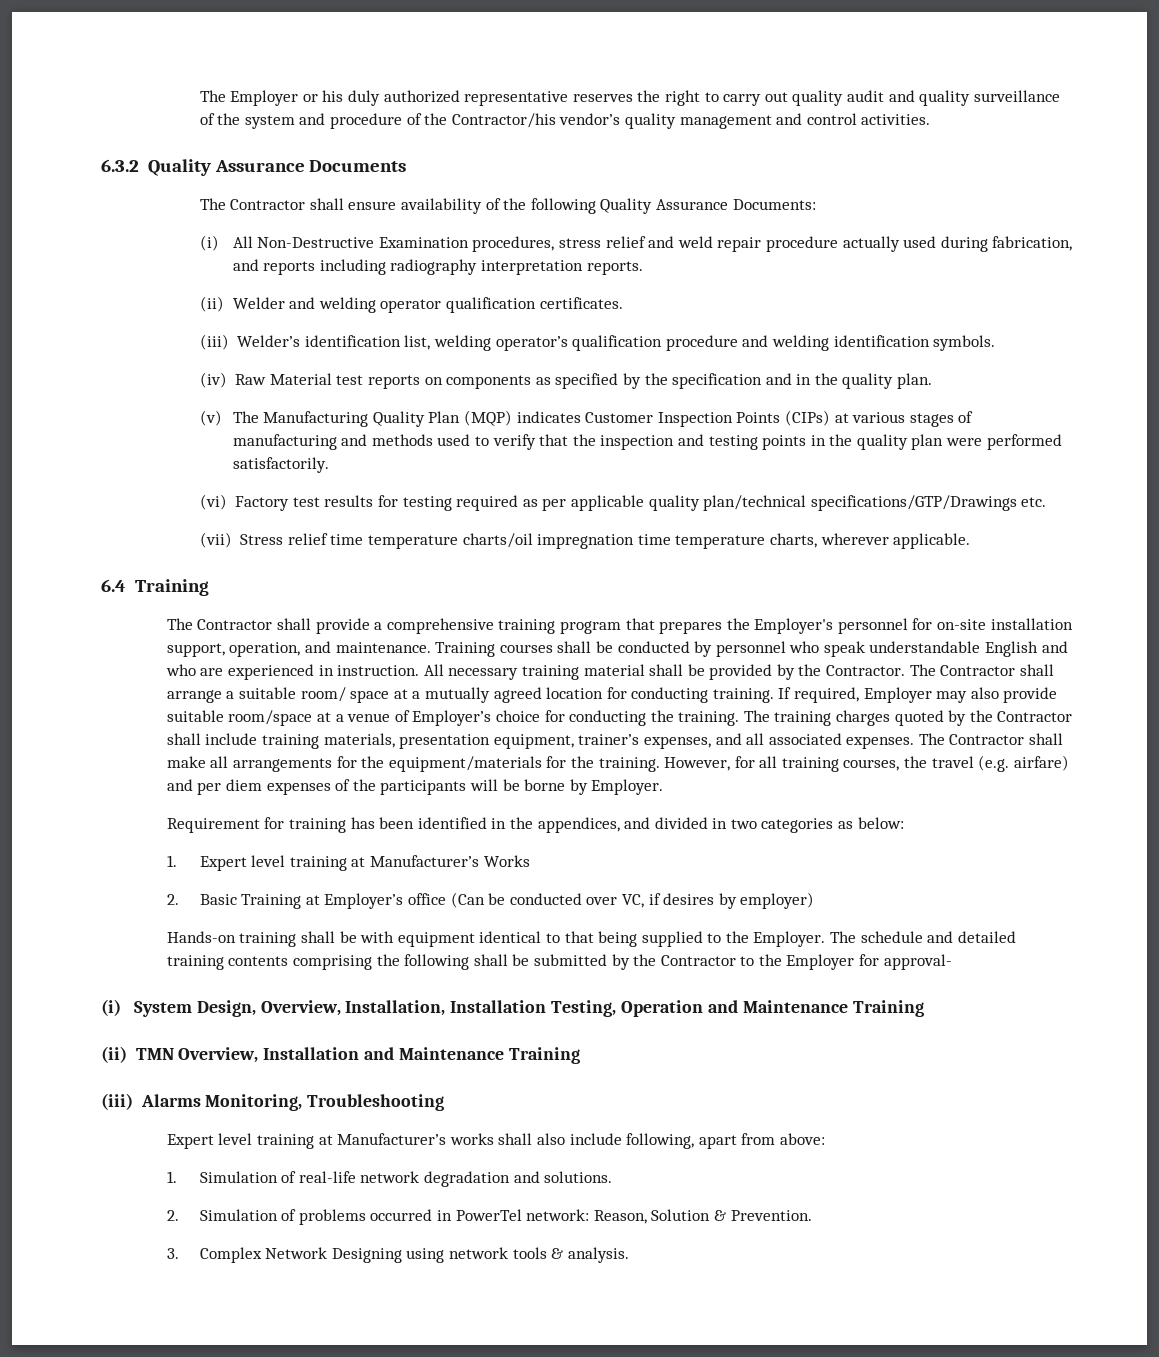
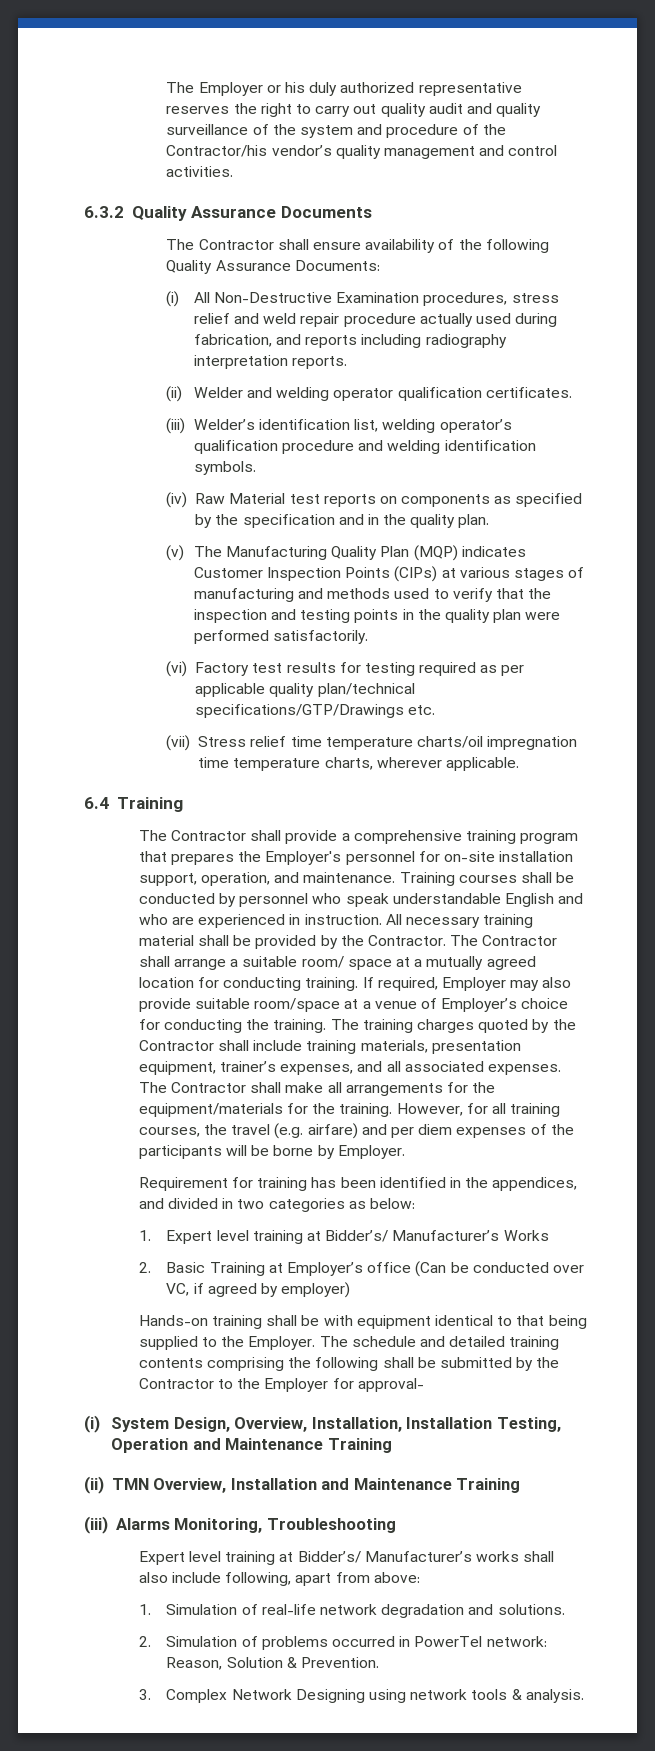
- 1. Expert level training at Manufacturer’s Works
+ 1. Expert level training at Bidder’s/ Manufacturer’s Works
- 2. Basic Training at Employer’s office (Can be conducted over VC, if desires by employer)
+ 2. Basic Training at Employer’s office (Can be conducted over VC, if agreed by employer)
- Expert level training at Manufacturer’s works shall also include following, apart from above:
+ Expert level training at Bidder’s/ Manufacturer’s works shall also include following, apart from above:

